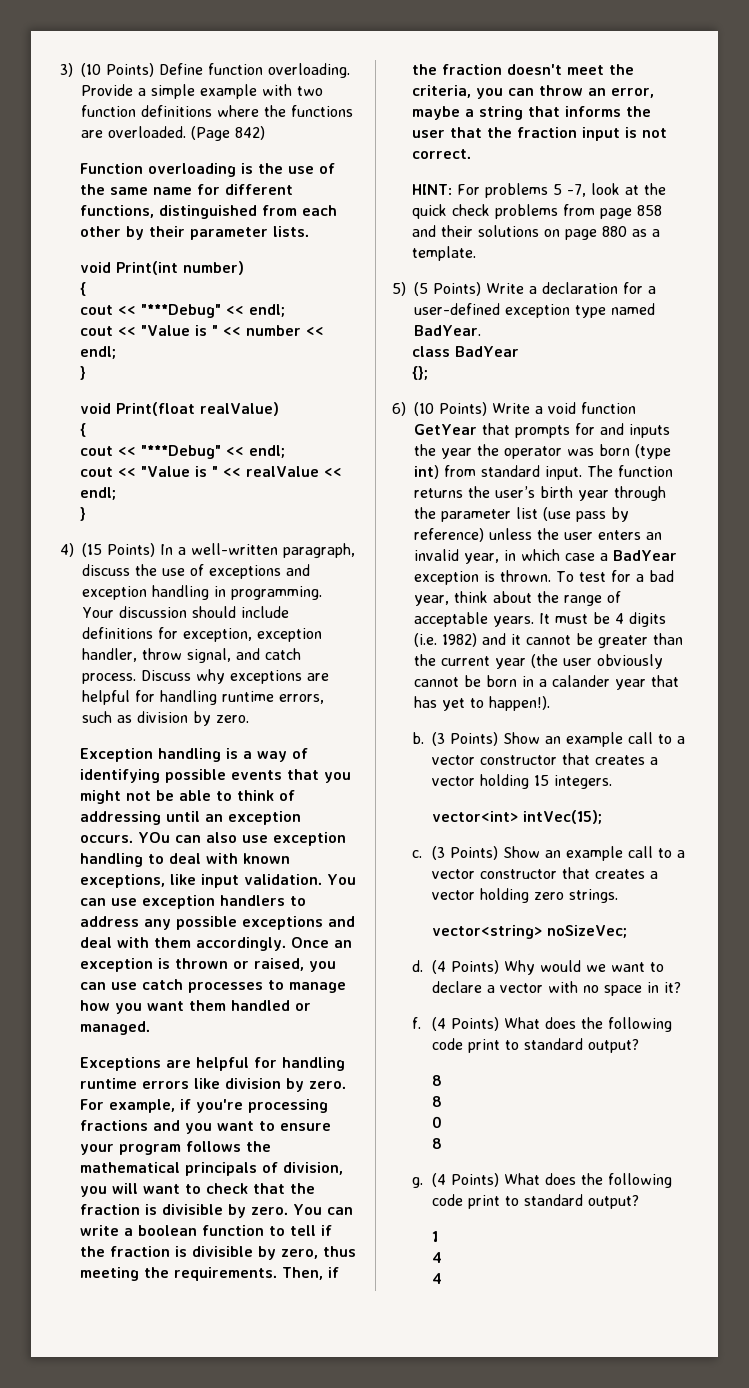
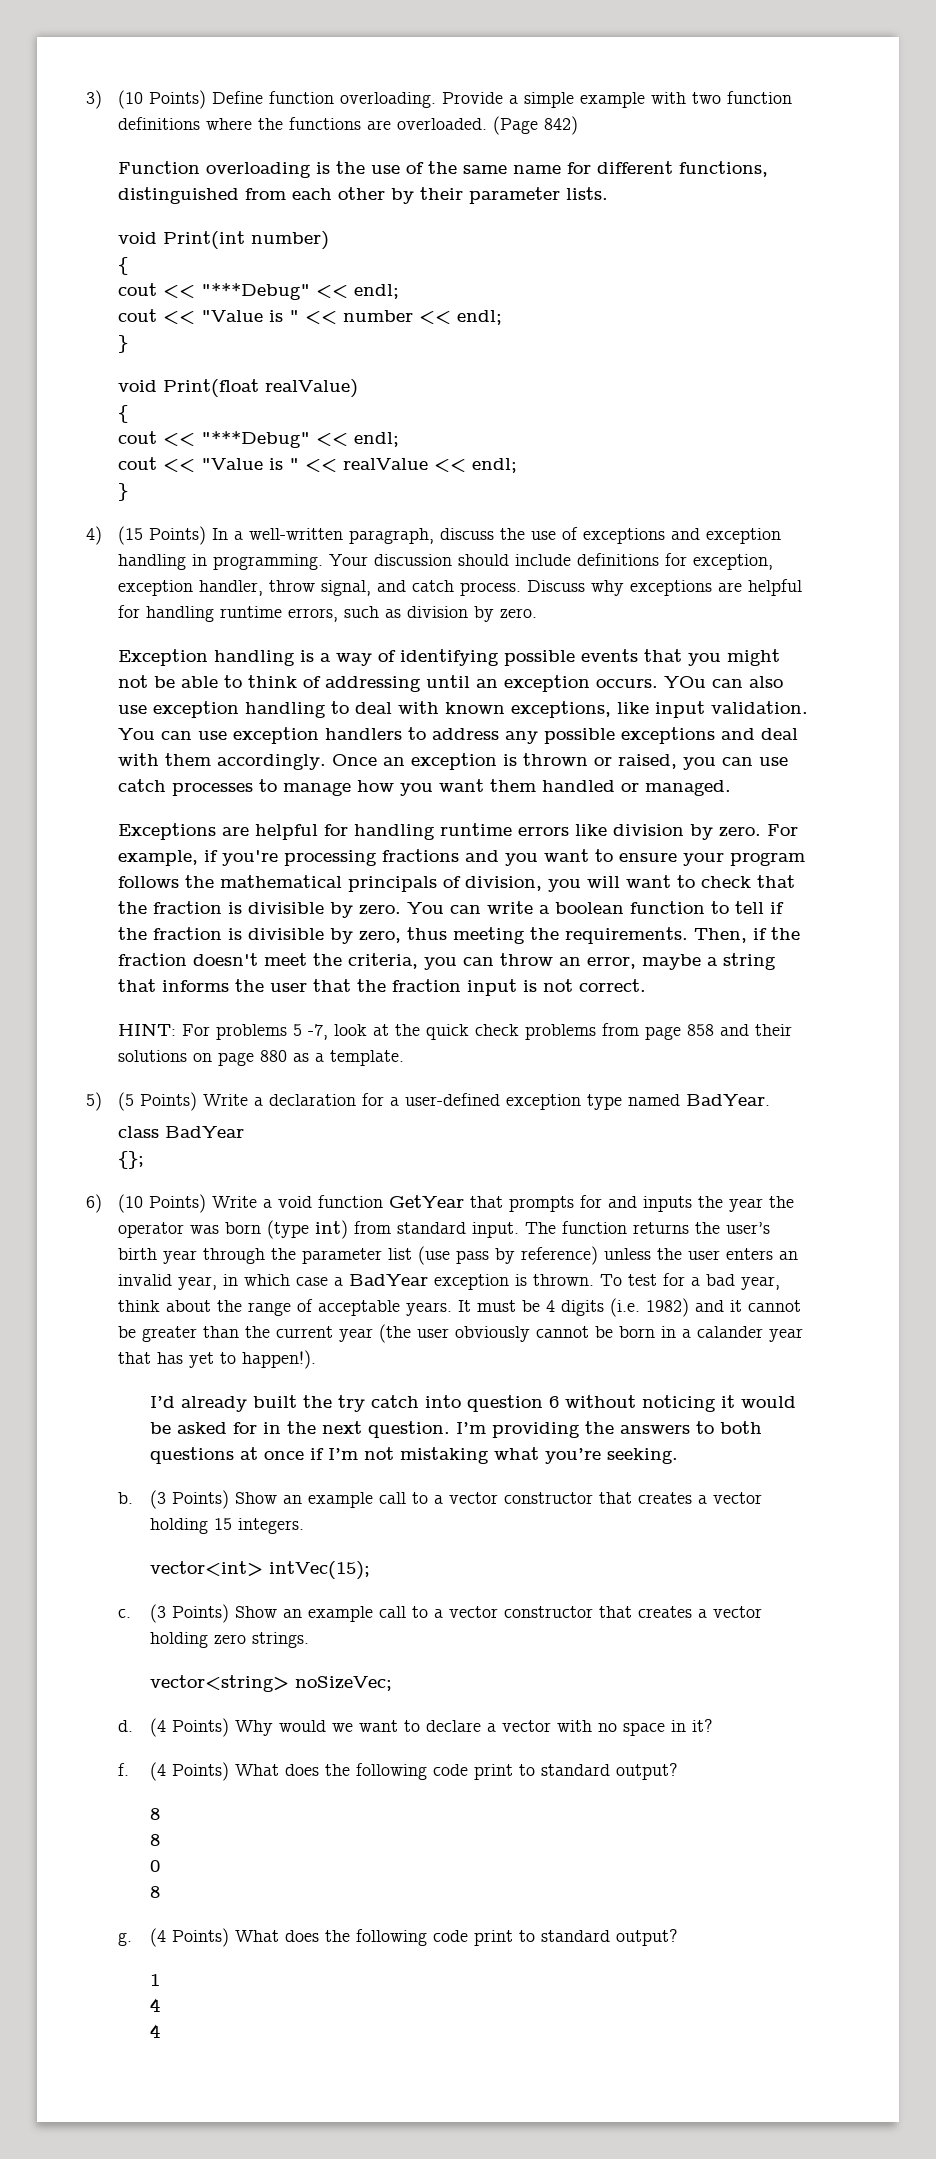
+ I’d already built the try catch into question 6 without noticing it would be asked for in the next question. I’m providing the answers to both questions at once if I’m not mistaking what you’re seeking.

